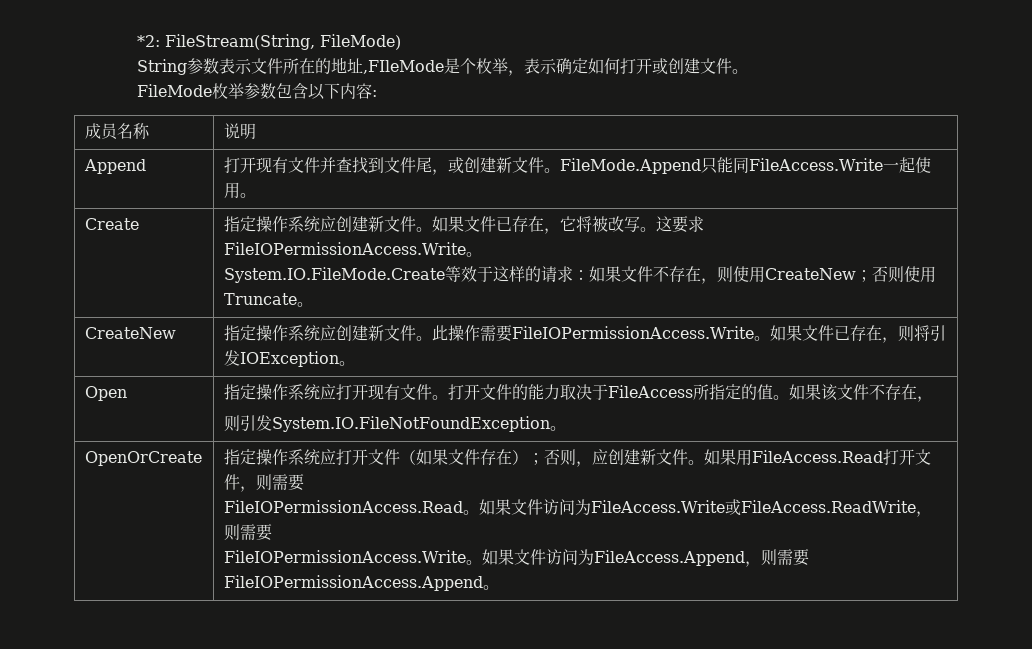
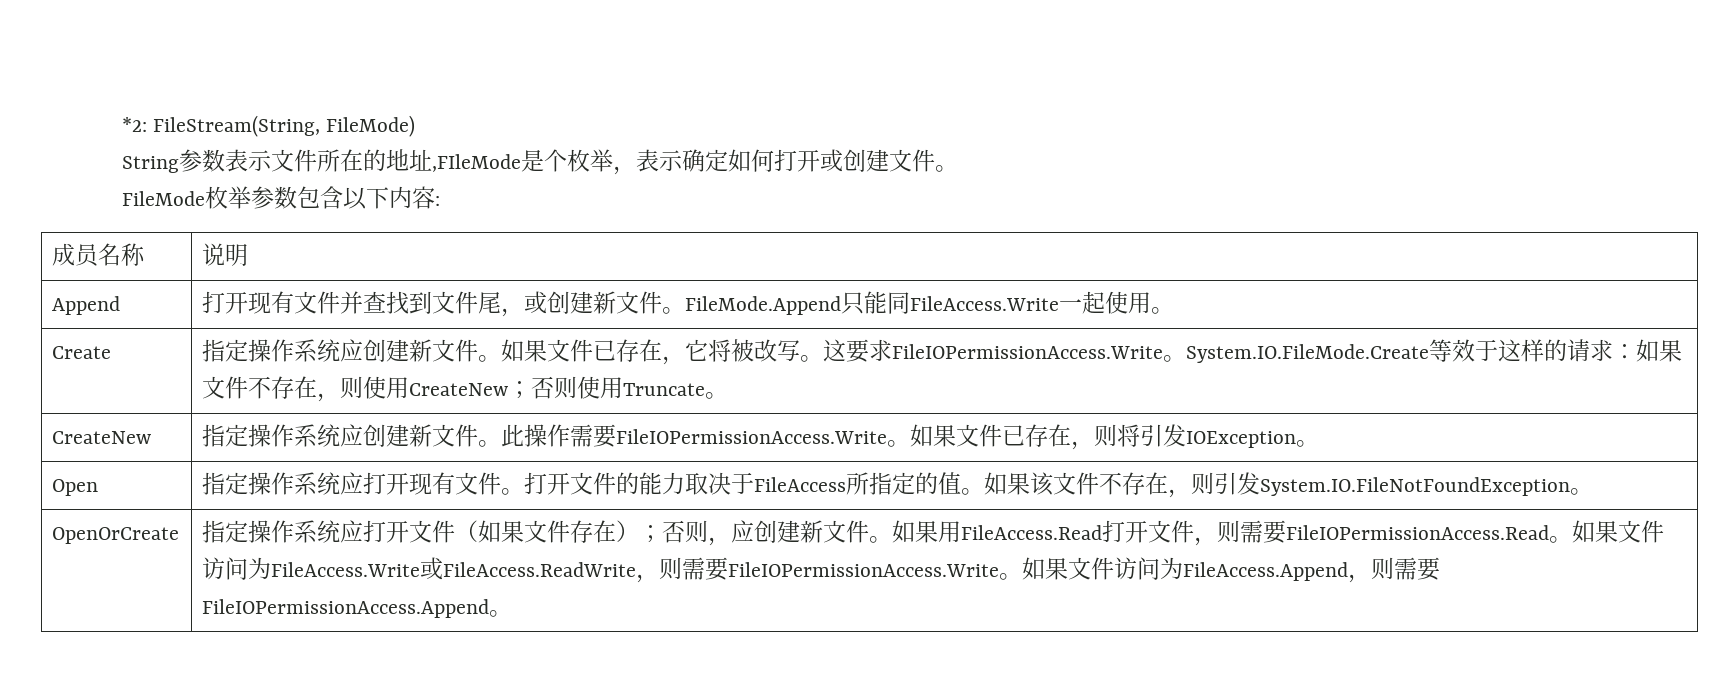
- Create | 指定操作系统应创建新文件。如果文件已存在，它将被改写。这要求FileIOPermissionAccess.Write。
- System.IO.FileMode.Create等效于这样的请求：如果文件不存在，则使用CreateNew；否则使用Truncate。
+ Create | 指定操作系统应创建新文件。如果文件已存在，它将被改写。这要求FileIOPermissionAccess.Write。System.IO.FileMode.Create等效于这样的请求：如果文件不存在，则使用CreateNew；否则使用Truncate。
- Open | 指定操作系统应打开现有文件。打开文件的能力取决于FileAccess所指定的值。如果该文件不存在，
- 则引发System.IO.FileNotFoundException。
+ Open | 指定操作系统应打开现有文件。打开文件的能力取决于FileAccess所指定的值。如果该文件不存在，则引发System.IO.FileNotFoundException。
- 如果用FileAccess.Read打开文件，则需要
- FileIOPermissionAccess.Read。
+ 如果用FileAccess.Read打开文件，则需要FileIOPermissionAccess.Read。
- 如果文件访问为FileAccess.Write或FileAccess.ReadWrite，则需要
- FileIOPermissionAccess.Write。
+ 如果文件访问为FileAccess.Write或FileAccess.ReadWrite，则需要FileIOPermissionAccess.Write。

